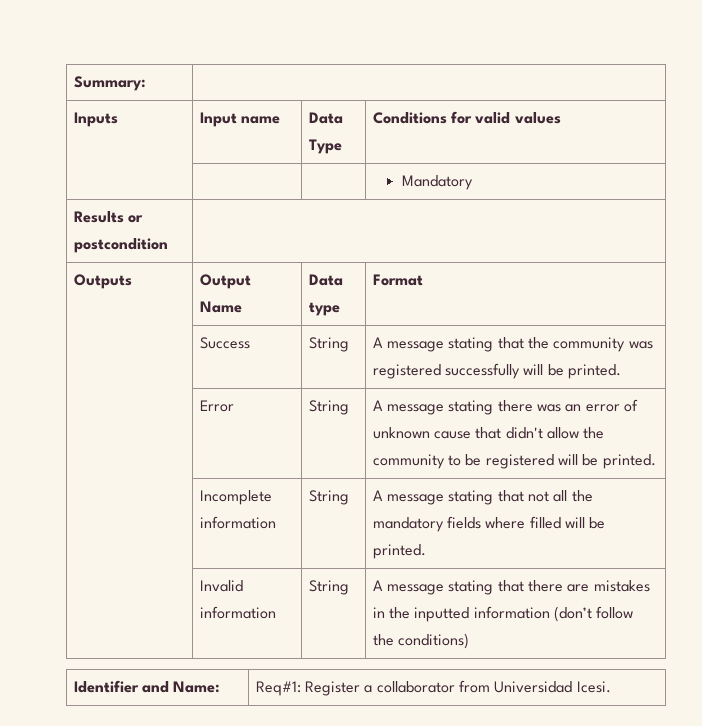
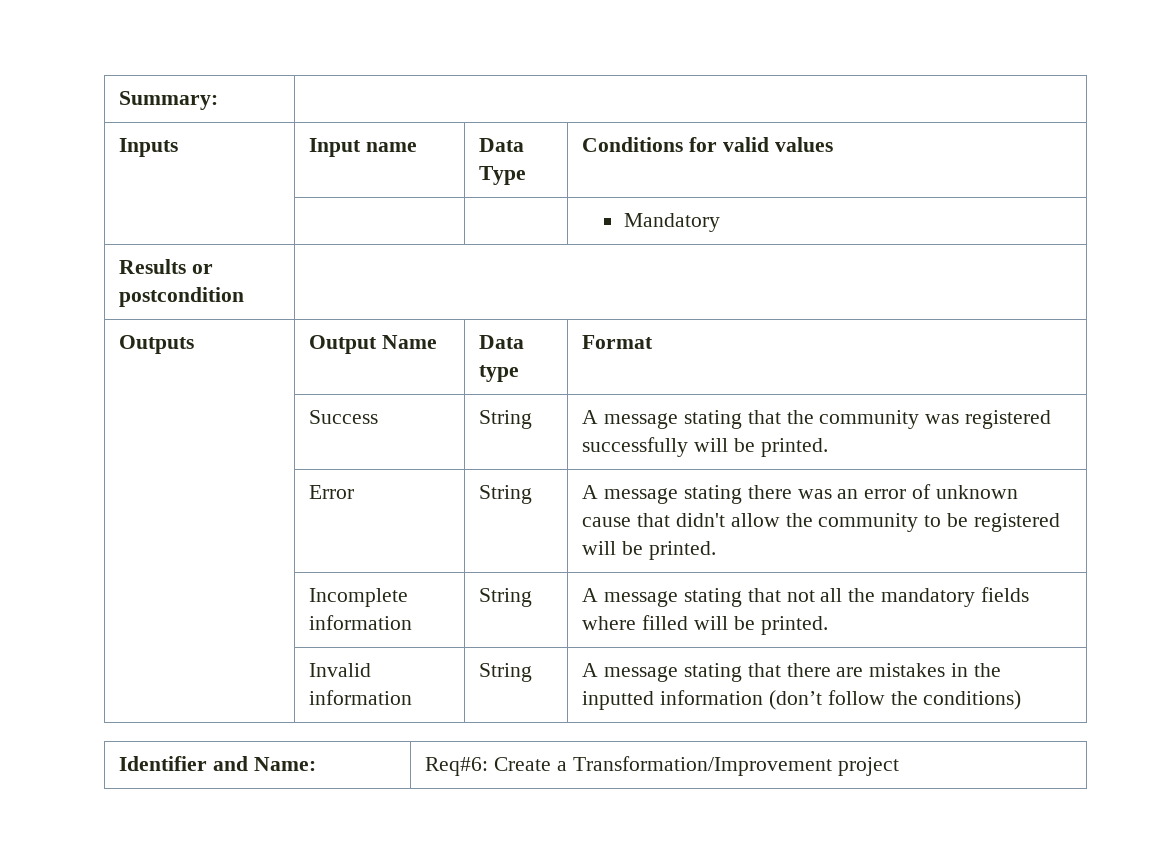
- Identifier and Name: | Req#1: Register a collaborator from Universidad Icesi.
+ Identifier and Name: | Req#6: Create a Transformation/Improvement project

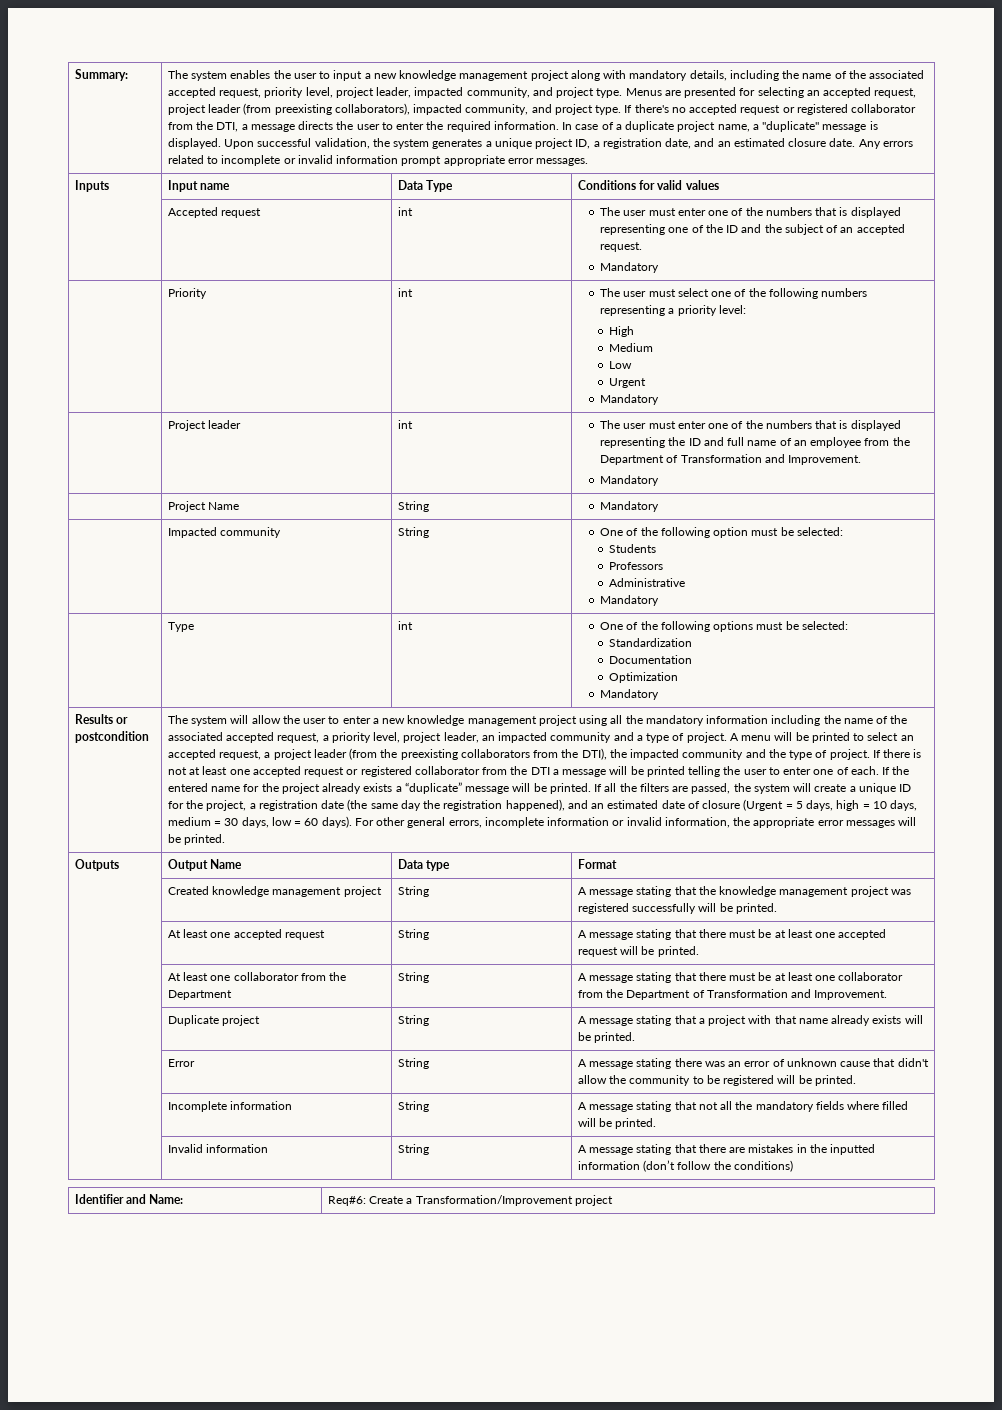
+ The system enables the user to input a new knowledge management project along with mandatory details, including the name of the associated accepted request, priority level, project leader, impacted community, and project type. Menus are presented for selecting an accepted request, project leader (from preexisting collaborators), impacted community, and project type. If there's no accepted request or registered collaborator from the DTI, a message directs the user to enter the required information. In case of a duplicate project name, a "duplicate" message is displayed. Upon successful validation, the system generates a unique project ID, a registration date, and an estimated closure date. Any errors related to incomplete or invalid information prompt appropriate error messages.
- | | | Mandatory
- Results or postcondition |
+ | Accepted request | int | The user must enter one of the numbers that is displayed representing one of the ID and the subject of an accepted request.
+ Mandatory
+ | Priority | int | The user must select one of the following numbers representing a priority level:
+ High
+ Medium
+ Low
+ Urgent
+ Mandatory
+ | Project leader | int | The user must enter one of the numbers that is displayed representing the ID and full name of an employee from the Department of Transformation and Improvement.
+ Mandatory
+ | Project Name | String | Mandatory
+ | Impacted community | String | One of the following option must be selected:
+ Students
+ Professors
+ Administrative
+ Mandatory
+ | Type | int | One of the following options must be selected:
+ Standardization
+ Documentation
+ Optimization
+ Mandatory
+ Results or postcondition | The system will allow the user to enter a new knowledge management project using all the mandatory information including the name of the associated accepted request, a priority level, project leader, an impacted community and a type of project. A menu will be printed to select an accepted request, a project leader (from the preexisting collaborators from the DTI), the impacted community and the type of project. If there is not at least one accepted request or registered collaborator from the DTI a message will be printed telling the user to enter one of each. If the entered name for the project already exists a “duplicate” message will be printed. If all the filters are passed, the system will create a unique ID for the project, a registration date (the same day the registration happened), and an estimated date of closure (Urgent = 5 days, high = 10 days, medium = 30 days, low = 60 days). For other general errors, incomplete information or invalid information, the appropriate error messages will be printed.
- | Success | String | A message stating that the community was registered successfully will be printed.
+ | Created knowledge management project | String | A message stating that the knowledge management project was registered successfully will be printed.
+ | At least one accepted request | String | A message stating that there must be at least one accepted request will be printed.
+ | At least one collaborator from the Department | String | A message stating that there must be at least one collaborator from the Department of Transformation and Improvement.
+ | Duplicate project | String | A message stating that a project with that name already exists will be printed.

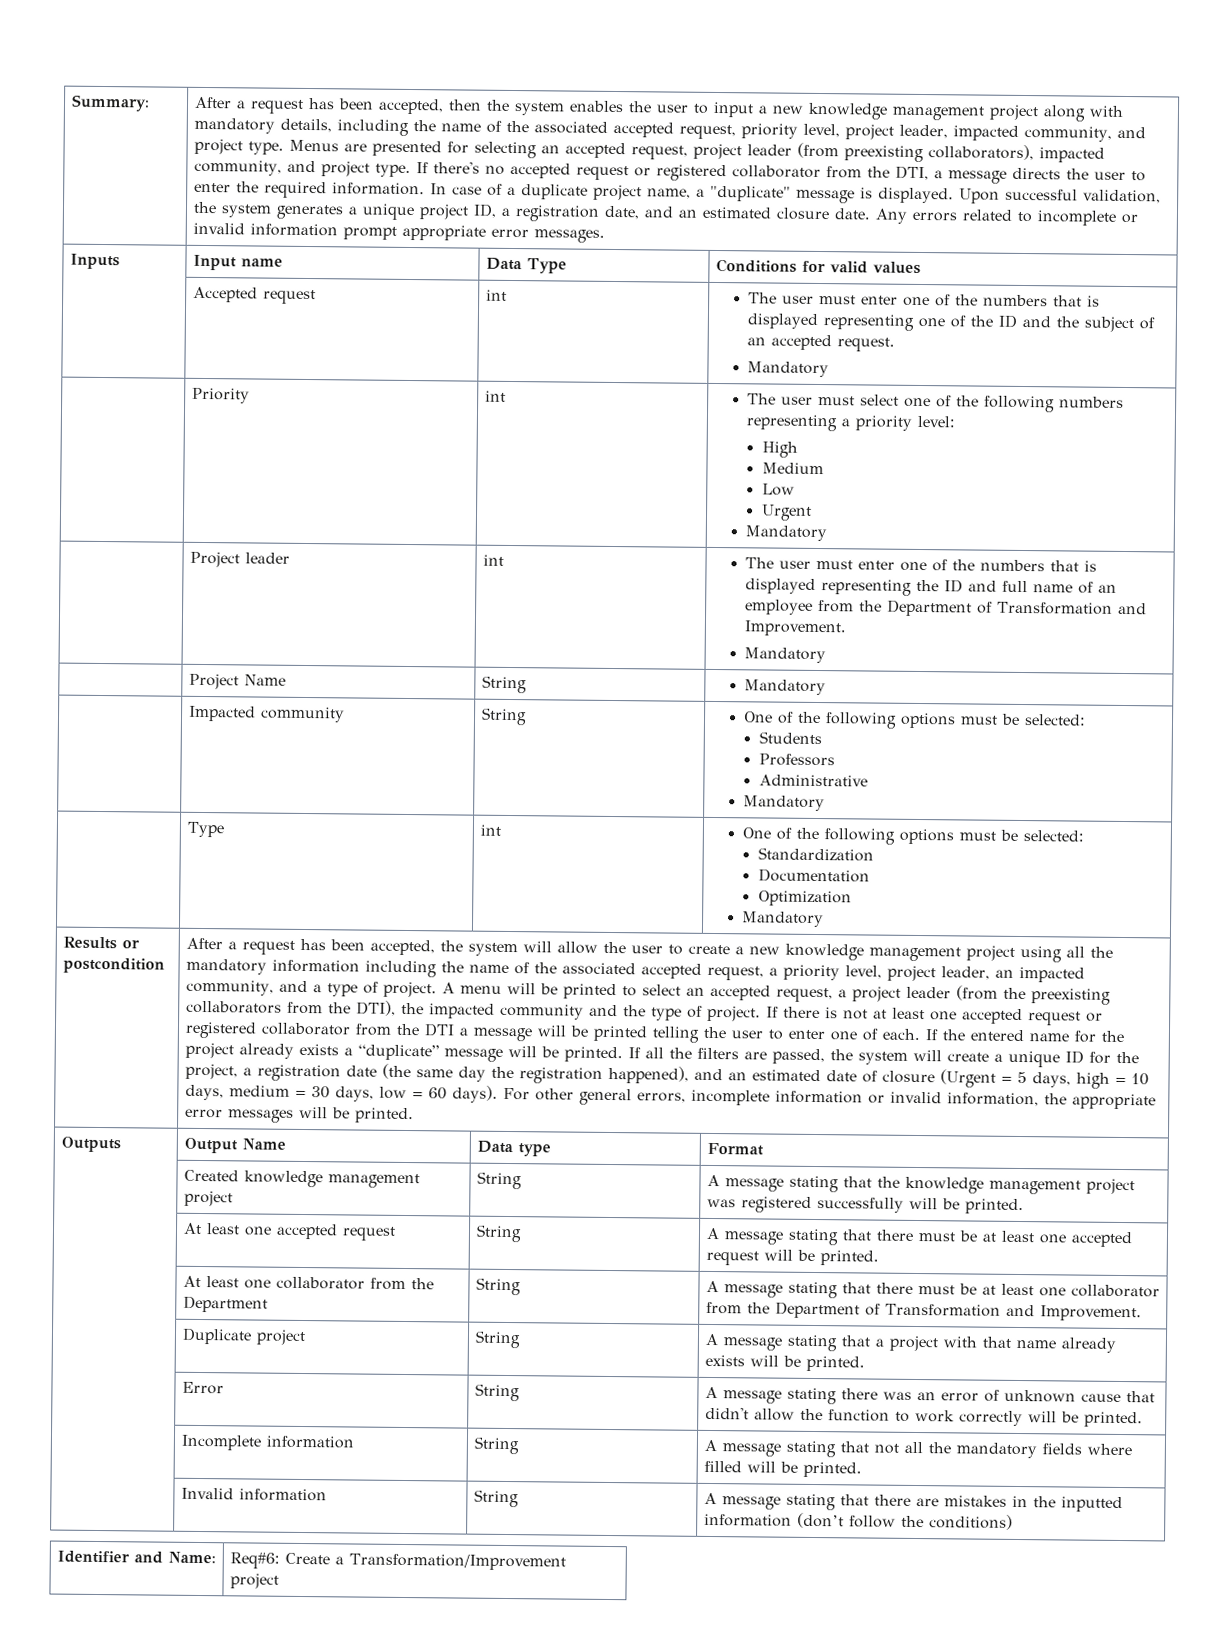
- The system enables the user to input a new knowledge management project along with mandatory details, including the name of the associated accepted request, priority level, project leader, impacted community, and project type.
+ After a request has been accepted, then the system enables the user to input a new knowledge management project along with mandatory details, including the name of the associated accepted request, priority level, project leader, impacted community, and project type.
- | Impacted community | String | One of the following option must be selected:
+ | Impacted community | String | One of the following options must be selected:
- The system will allow the user to enter a new knowledge management project using all the mandatory information including the name of the associated accepted request, a priority level, project leader, an impacted community and a type of project.
+ After a request has been accepted, the system will allow the user to create a new knowledge management project using all the mandatory information including the name of the associated accepted request, a priority level, project leader, an impacted community, and a type of project.
- | Error | String | A message stating there was an error of unknown cause that didn't allow the community to be registered will be printed.
+ | Error | String | A message stating there was an error of unknown cause that didn't allow the function to work correctly will be printed.

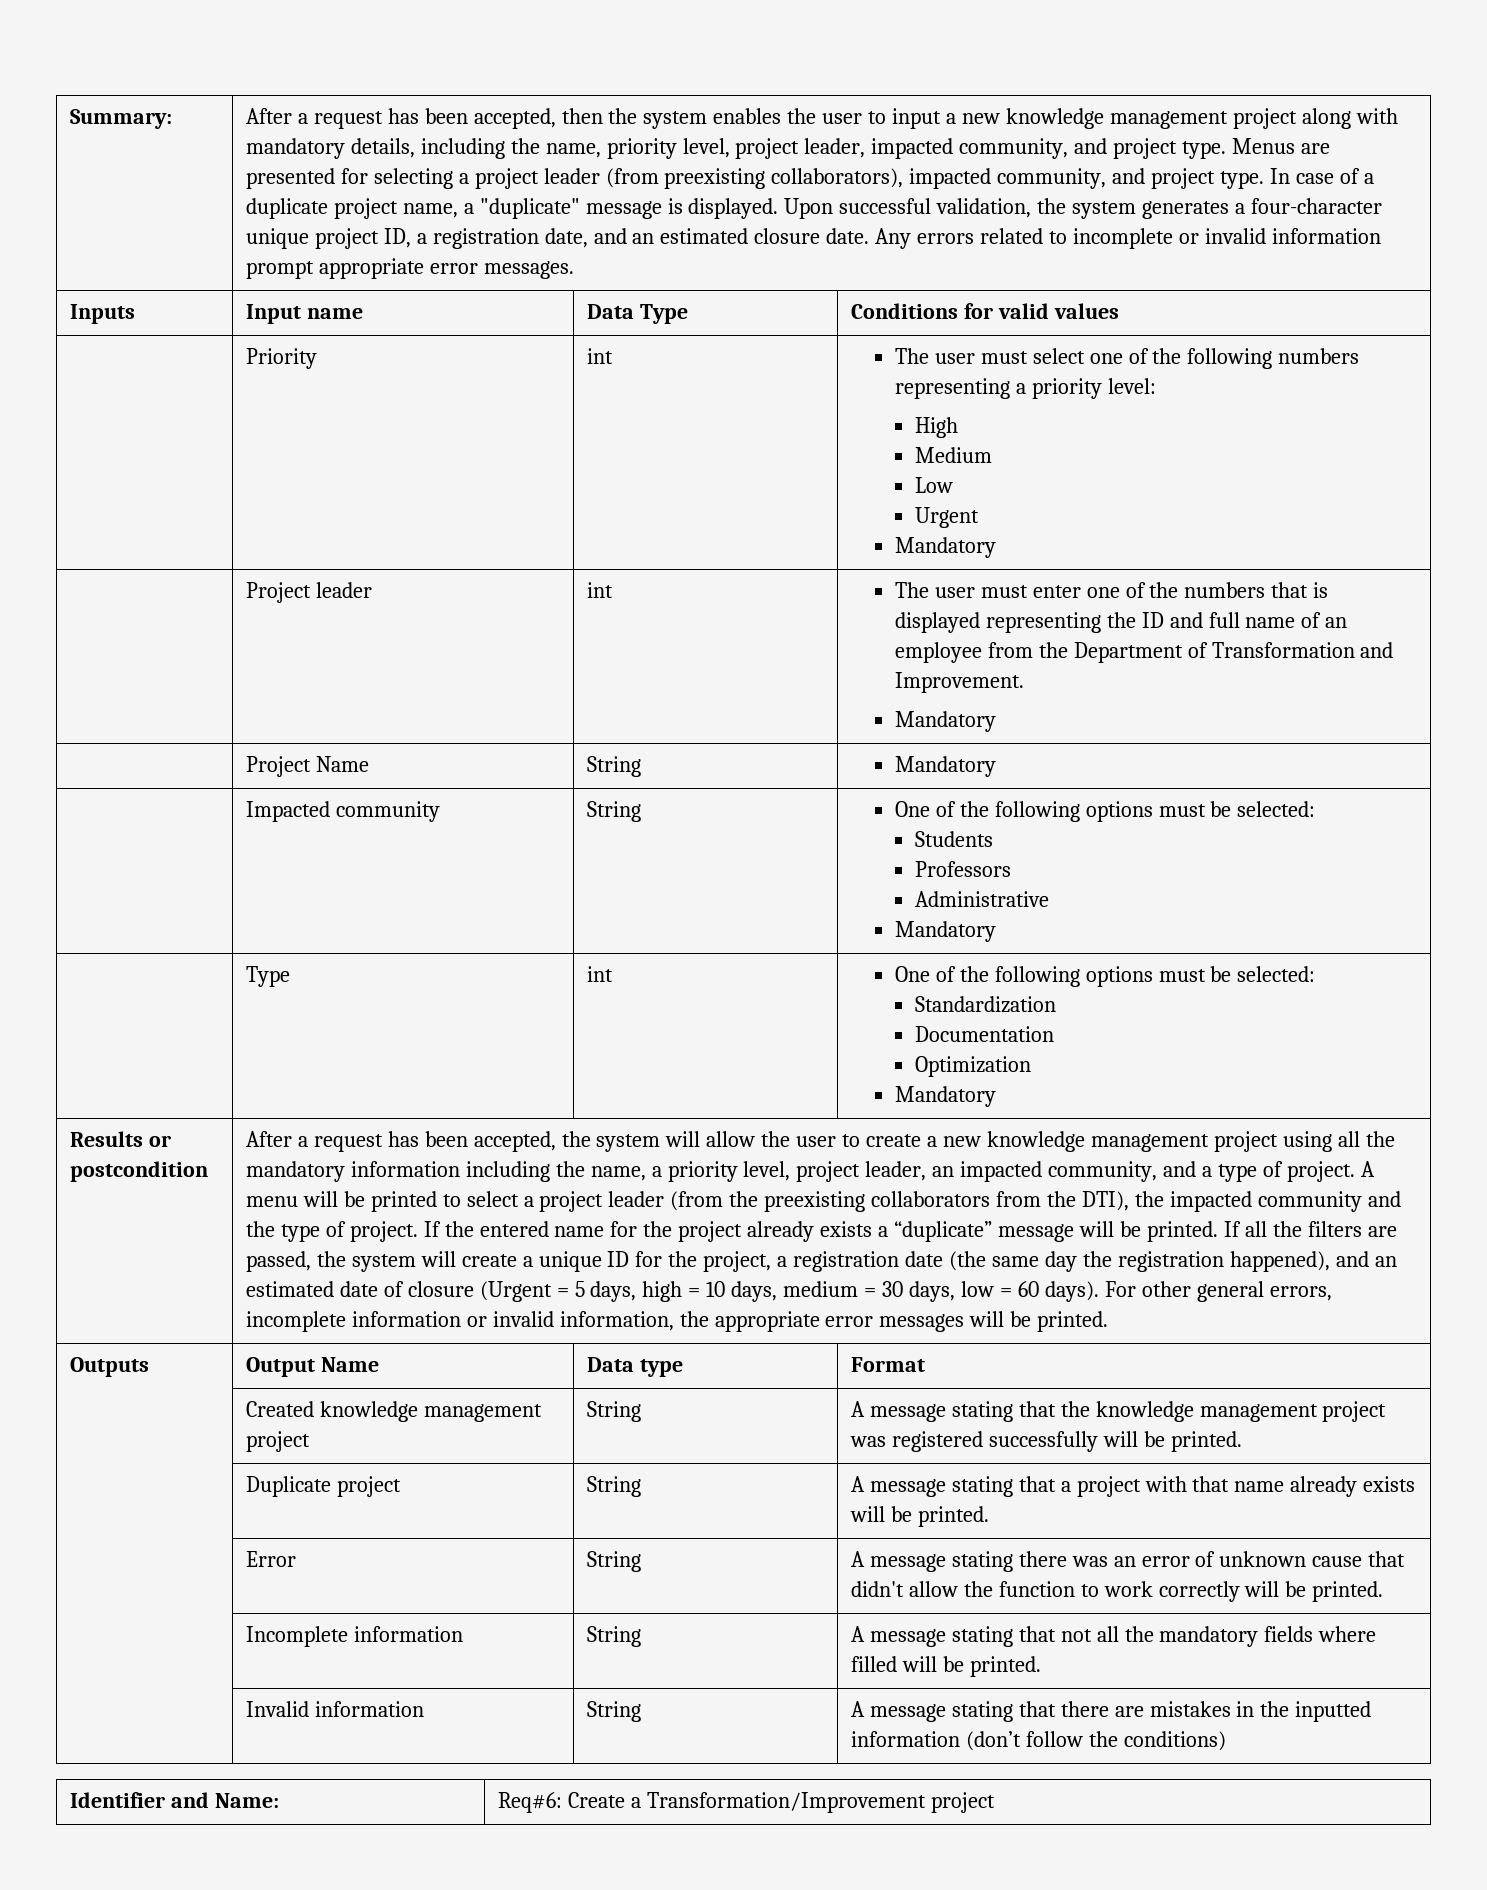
- After a request has been accepted, then the system enables the user to input a new knowledge management project along with mandatory details, including the name of the associated accepted request, priority level, project leader, impacted community, and project type.
+ After a request has been accepted, then the system enables the user to input a new knowledge management project along with mandatory details, including the name, priority level, project leader, impacted community, and project type.
- Menus are presented for selecting an accepted request, project leader (from preexisting collaborators), impacted community, and project type.
+ Menus are presented for selecting a project leader (from preexisting collaborators), impacted community, and project type.
- If there's no accepted request or registered collaborator from the DTI, a message directs the user to enter the required information.
- Upon successful validation, the system generates a unique project ID, a registration date, and an estimated closure date.
+ Upon successful validation, the system generates a four-character unique project ID, a registration date, and an estimated closure date.
- | Accepted request | int | The user must enter one of the numbers that is displayed representing one of the ID and the subject of an accepted request.
- Mandatory
- After a request has been accepted, the system will allow the user to create a new knowledge management project using all the mandatory information including the name of the associated accepted request, a priority level, project leader, an impacted community, and a type of project.
+ After a request has been accepted, the system will allow the user to create a new knowledge management project using all the mandatory information including the name, a priority level, project leader, an impacted community, and a type of project.
- A menu will be printed to select an accepted request, a project leader (from the preexisting collaborators from the DTI), the impacted community and the type of project.
+ A menu will be printed to select a project leader (from the preexisting collaborators from the DTI), the impacted community and the type of project.
- If there is not at least one accepted request or registered collaborator from the DTI a message will be printed telling the user to enter one of each. If the entered name for the project already exists a “duplicate” message will be printed.
+ If the entered name for the project already exists a “duplicate” message will be printed.
- | At least one accepted request | String | A message stating that there must be at least one accepted request will be printed.
- | At least one collaborator from the Department | String | A message stating that there must be at least one collaborator from the Department of Transformation and Improvement.

